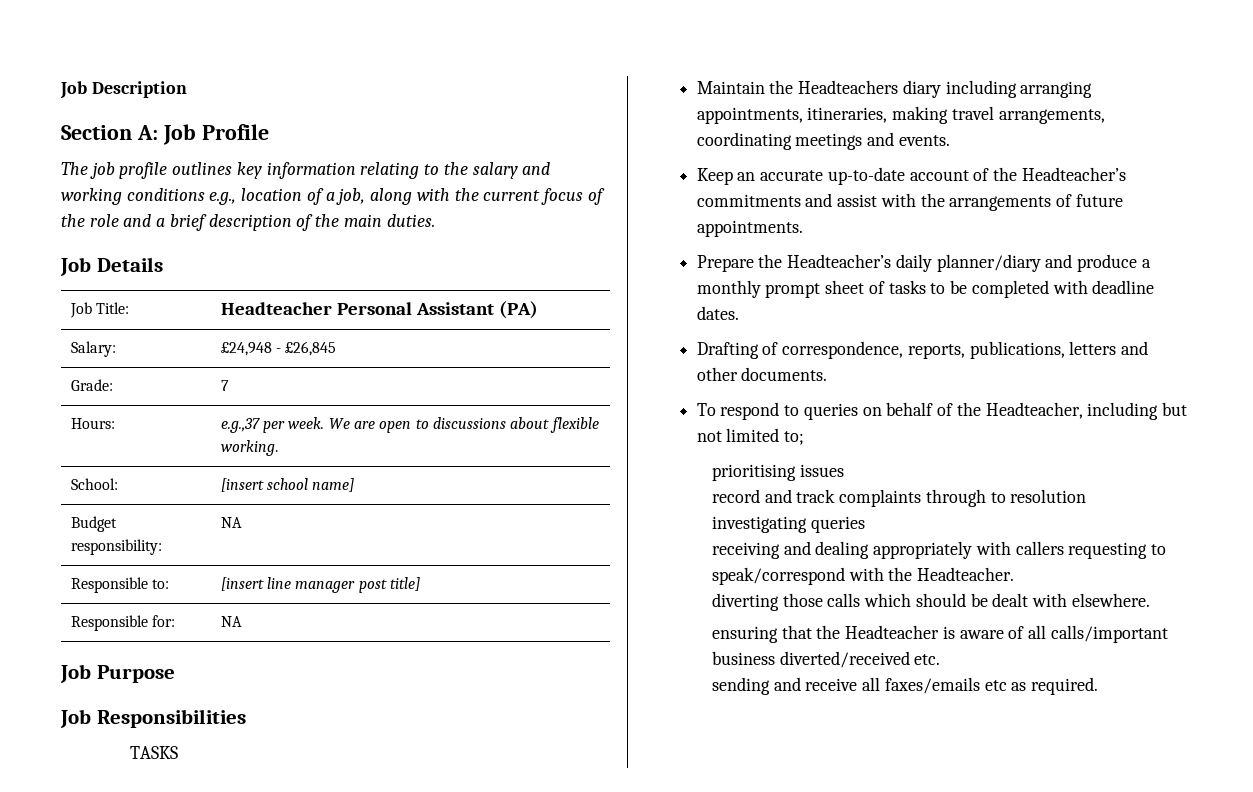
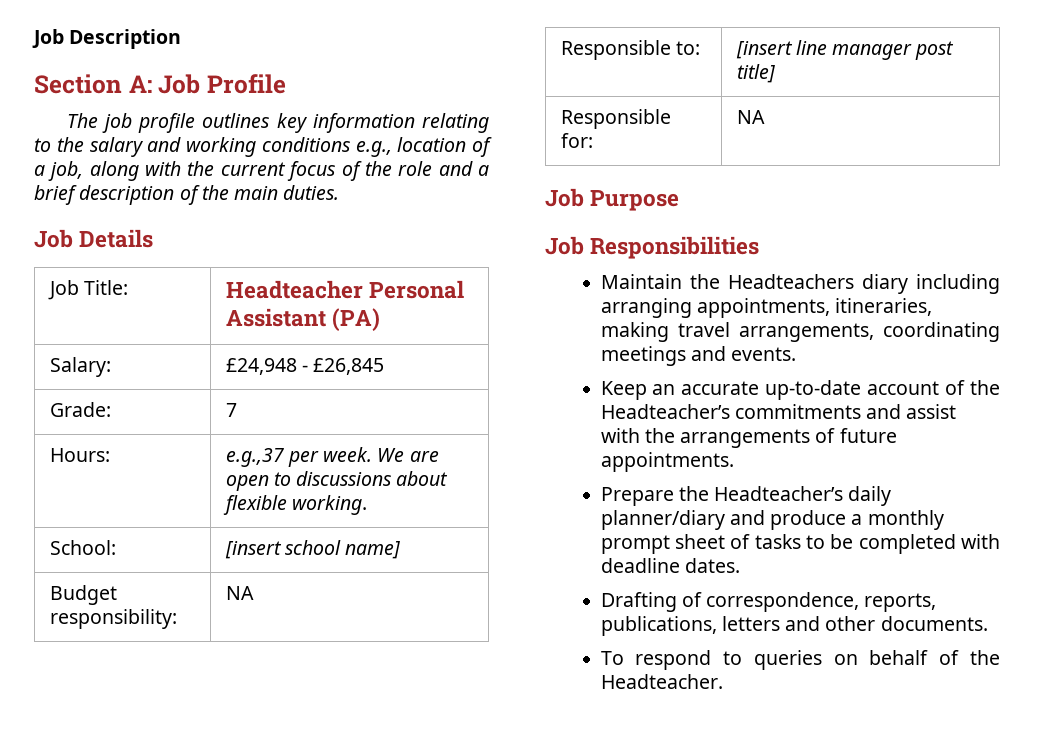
- TASKS
- To respond to queries on behalf of the Headteacher, including but not limited to;
- prioritising issues
- record and track complaints through to resolution
- investigating queries
- receiving and dealing appropriately with callers requesting to speak/correspond with the Headteacher.
- diverting those calls which should be dealt with elsewhere.
- ensuring that the Headteacher is aware of all calls/important business diverted/received etc.
- sending and receive all faxes/emails etc as required.
+ To respond to queries on behalf of the Headteacher.

